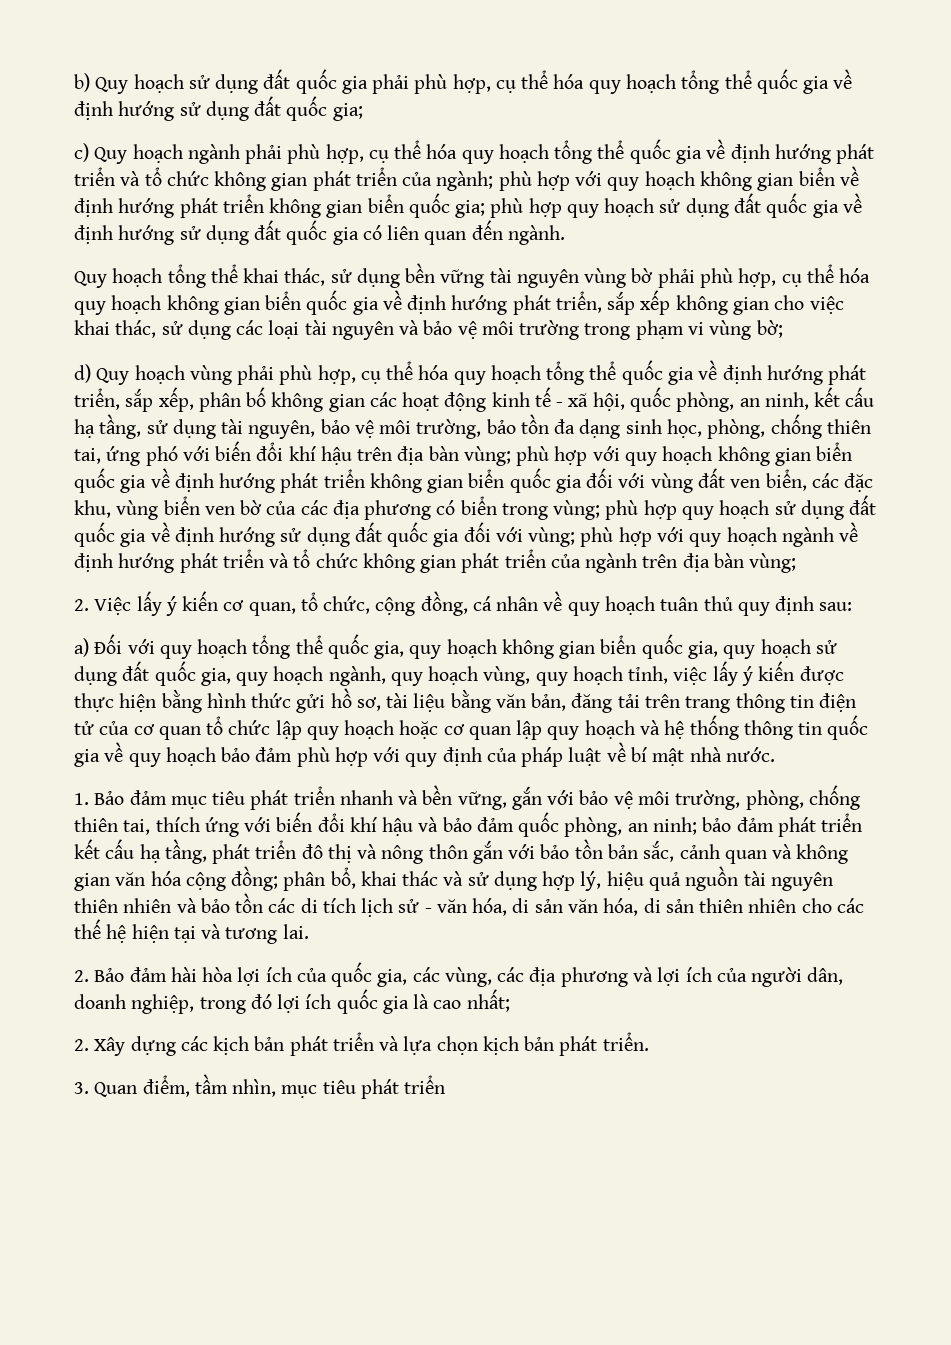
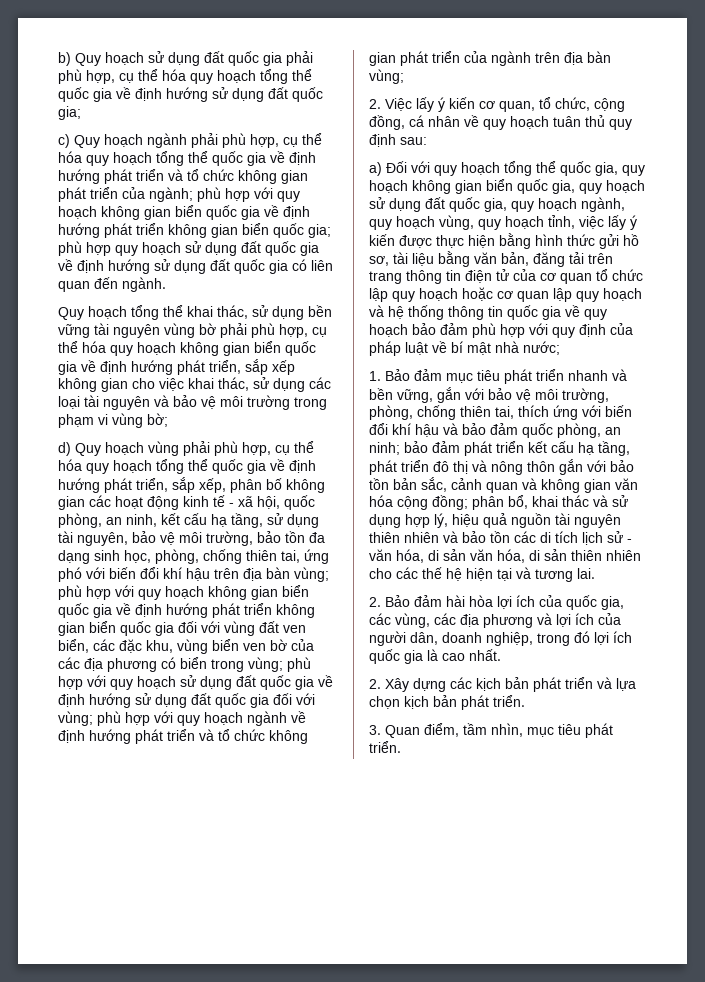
- phù hợp với quy hoạch không gian biển về định hướng phát triển không gian biển quốc gia;
+ phù hợp với quy hoạch không gian biển quốc gia về định hướng phát triển không gian biển quốc gia;
- phù hợp quy hoạch sử dụng đất quốc gia về định hướng sử dụng đất quốc gia đối với vùng;
+ phù hợp với quy hoạch sử dụng đất quốc gia về định hướng sử dụng đất quốc gia đối với vùng;
- a) Đối với quy hoạch tổng thể quốc gia, quy hoạch không gian biển quốc gia, quy hoạch sử dụng đất quốc gia, quy hoạch ngành, quy hoạch vùng, quy hoạch tỉnh, việc lấy ý kiến được thực hiện bằng hình thức gửi hồ sơ, tài liệu bằng văn bản, đăng tải trên trang thông tin điện tử của cơ quan tổ chức lập quy hoạch hoặc cơ quan lập quy hoạch và hệ thống thông tin quốc gia về quy hoạch bảo đảm phù hợp với quy định của pháp luật về bí mật nhà nước.
+ a) Đối với quy hoạch tổng thể quốc gia, quy hoạch không gian biển quốc gia, quy hoạch sử dụng đất quốc gia, quy hoạch ngành, quy hoạch vùng, quy hoạch tỉnh, việc lấy ý kiến được thực hiện bằng hình thức gửi hồ sơ, tài liệu bằng văn bản, đăng tải trên trang thông tin điện tử của cơ quan tổ chức lập quy hoạch hoặc cơ quan lập quy hoạch và hệ thống thông tin quốc gia về quy hoạch bảo đảm phù hợp với quy định của pháp luật về bí mật nhà nước;
- 2. Bảo đảm hài hòa lợi ích của quốc gia, các vùng, các địa phương và lợi ích của người dân, doanh nghiệp, trong đó lợi ích quốc gia là cao nhất;
+ 2. Bảo đảm hài hòa lợi ích của quốc gia, các vùng, các địa phương và lợi ích của người dân, doanh nghiệp, trong đó lợi ích quốc gia là cao nhất.
- 3. Quan điểm, tầm nhìn, mục tiêu phát triển
+ 3. Quan điểm, tầm nhìn, mục tiêu phát triển.

